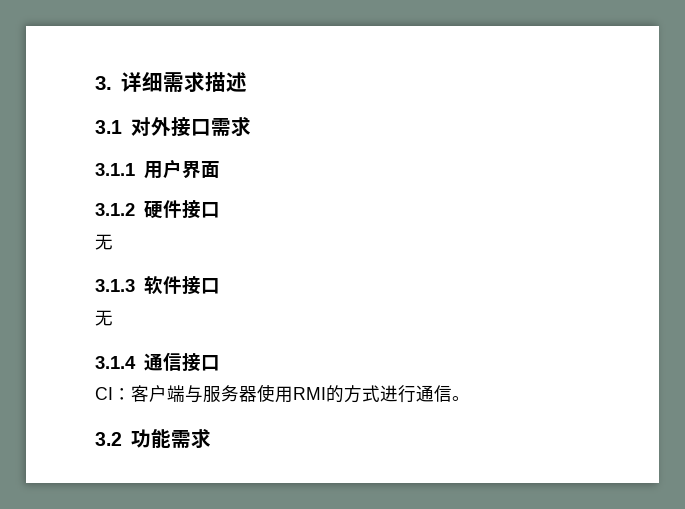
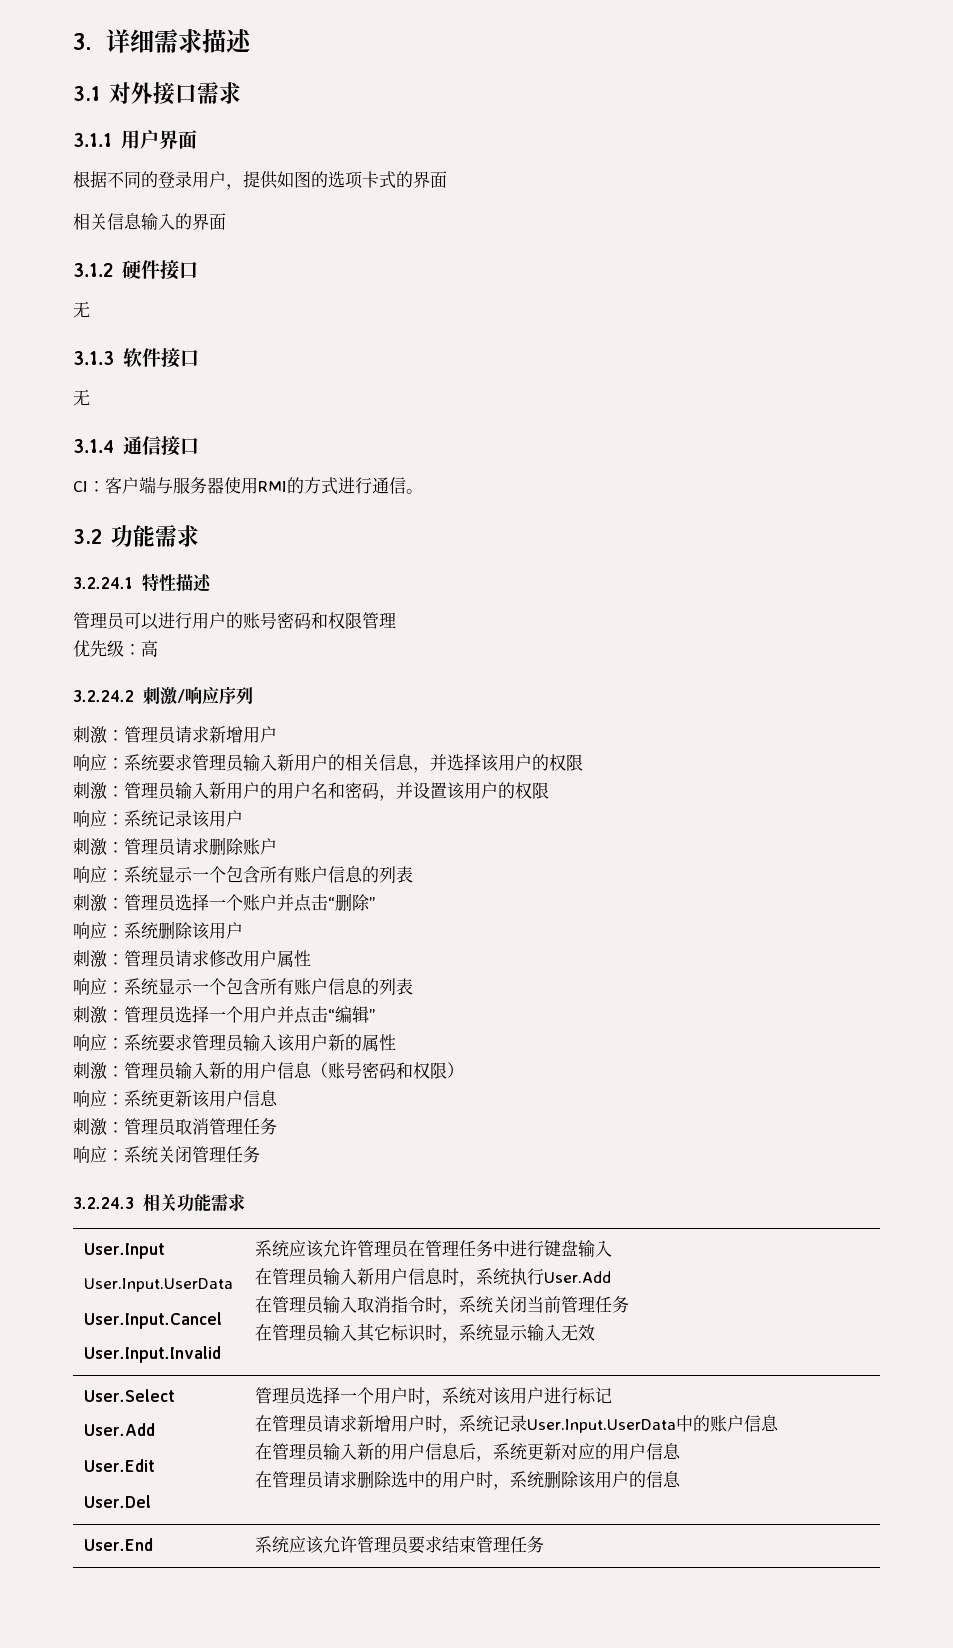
+ 根据不同的登录用户，提供如图的选项卡式的界面
+ 相关信息输入的界面
+ 3.2.24.1特性描述
+ 管理员可以进行用户的账号密码和权限管理
+ 优先级：高
+ 3.2.24.2刺激/响应序列
+ 刺激：管理员请求新增用户
+ 响应：系统要求管理员输入新用户的相关信息，并选择该用户的权限
+ 刺激：管理员输入新用户的用户名和密码，并设置该用户的权限
+ 响应：系统记录该用户
+ 刺激：管理员请求删除账户
+ 响应：系统显示一个包含所有账户信息的列表
+ 刺激：管理员选择一个账户并点击“删除”
+ 响应：系统删除该用户
+ 刺激：管理员请求修改用户属性
+ 响应：系统显示一个包含所有账户信息的列表
+ 刺激：管理员选择一个用户并点击“编辑”
+ 响应：系统要求管理员输入该用户新的属性
+ 刺激：管理员输入新的用户信息（账号密码和权限）
+ 响应：系统更新该用户信息
+ 刺激：管理员取消管理任务
+ 响应：系统关闭管理任务
+ 3.2.24.3相关功能需求
+ User.Input
+ User.Input.UserData
+ User.Input.Cancel
+ User.Input.Invalid | 系统应该允许管理员在管理任务中进行键盘输入
+ 在管理员输入新用户信息时，系统执行User.Add
+ 在管理员输入取消指令时，系统关闭当前管理任务
+ 在管理员输入其它标识时，系统显示输入无效
+ User.Select
+ User.Add
+ User.Edit
+ User.Del | 管理员选择一个用户时，系统对该用户进行标记
+ 在管理员请求新增用户时，系统记录User.Input.UserData中的账户信息
+ 在管理员输入新的用户信息后，系统更新对应的用户信息
+ 在管理员请求删除选中的用户时，系统删除该用户的信息
+ User.End | 系统应该允许管理员要求结束管理任务

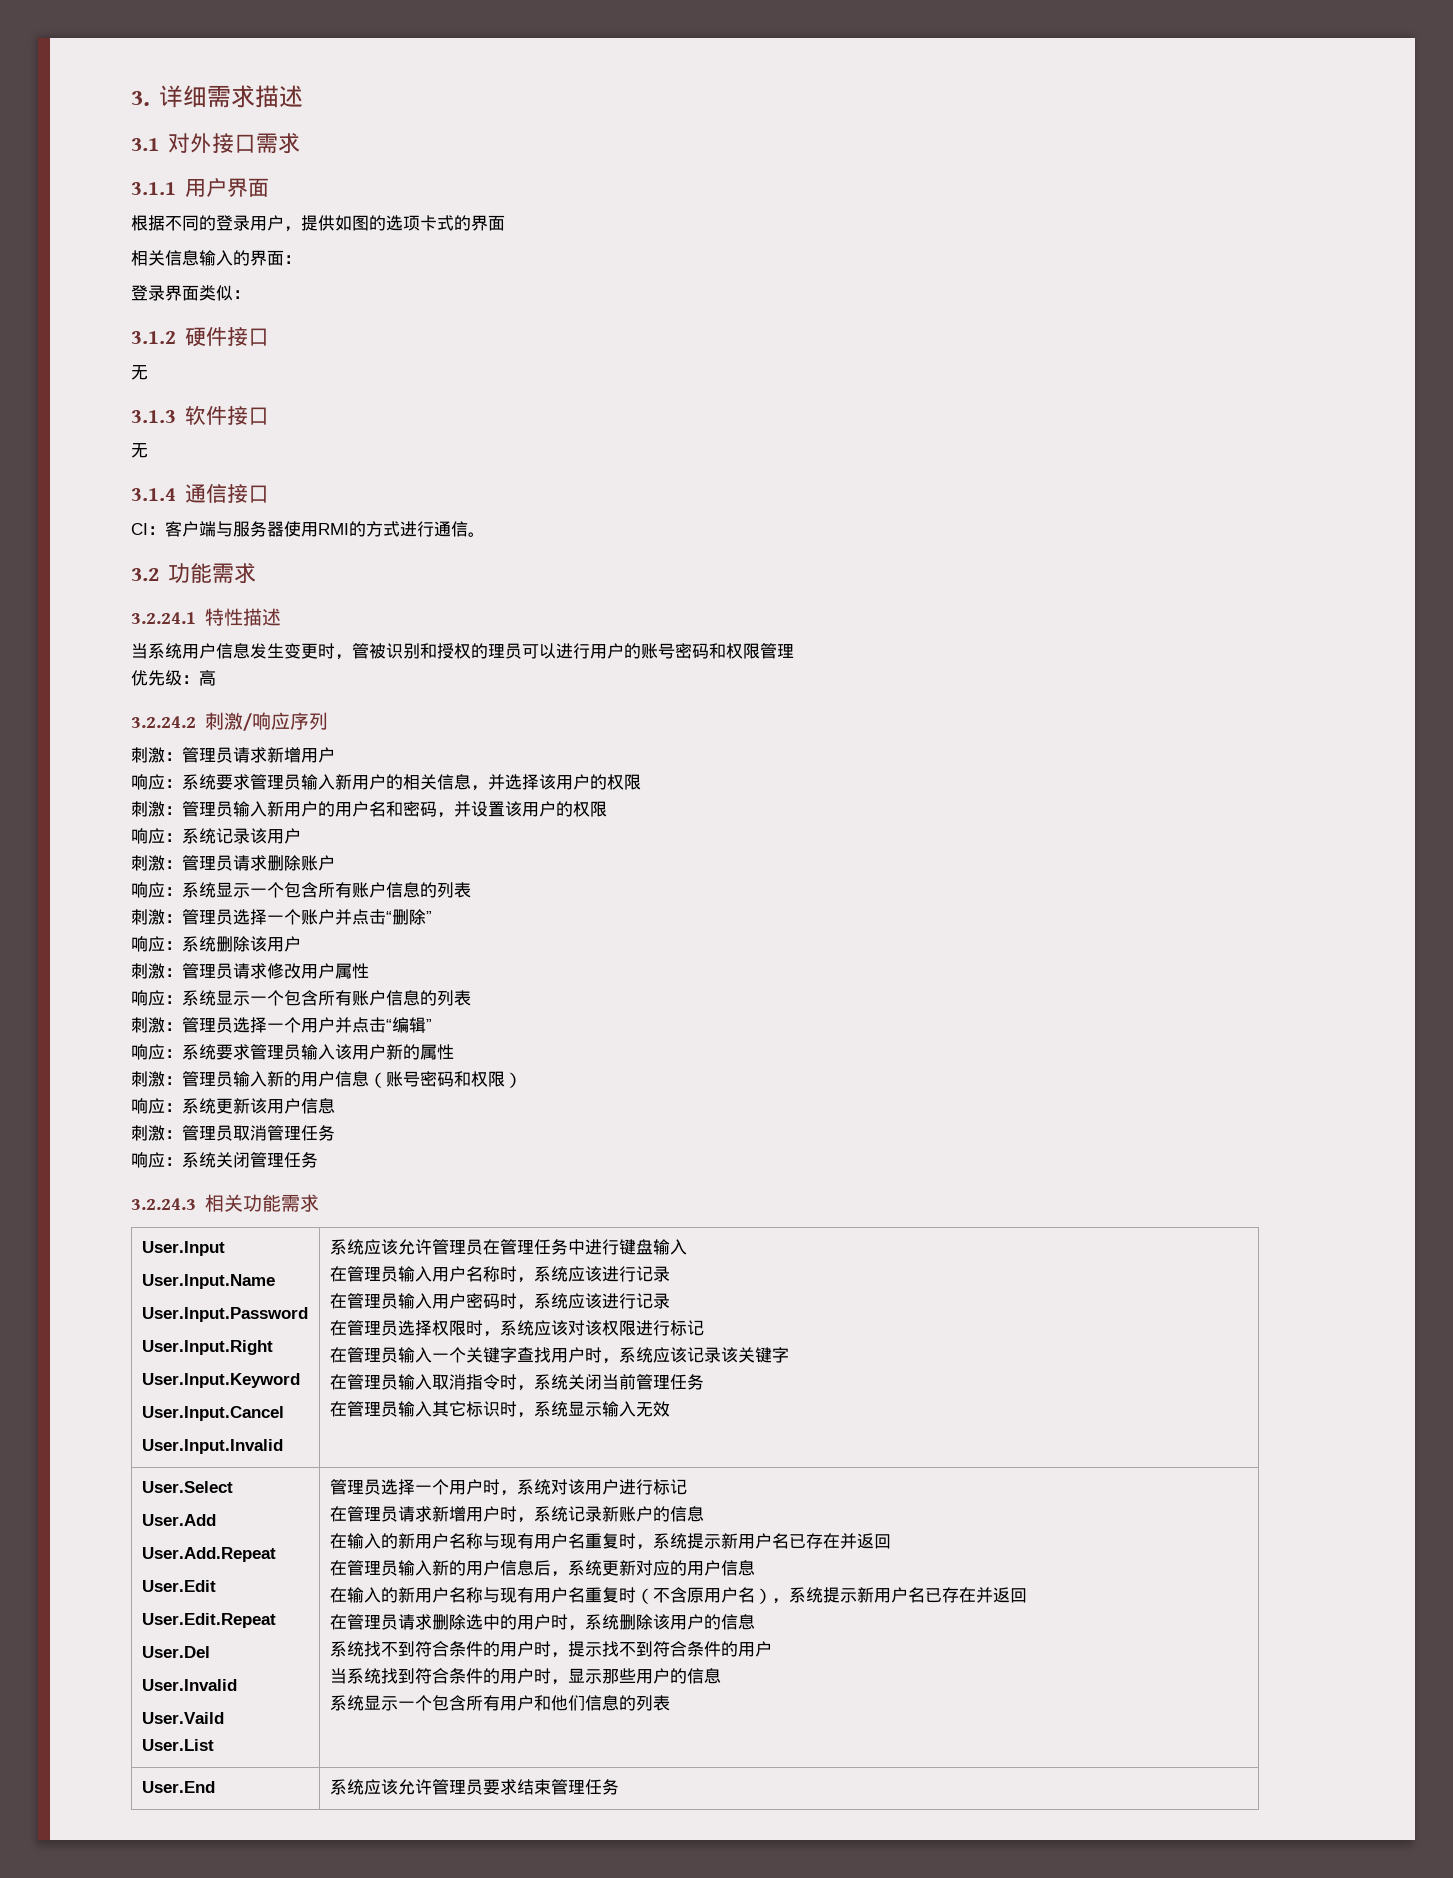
- 相关信息输入的界面
+ 相关信息输入的界面：
+ 登录界面类似：
- 管理员可以进行用户的账号密码和权限管理
+ 当系统用户信息发生变更时，管被识别和授权的理员可以进行用户的账号密码和权限管理
  User.Input
- User.Input.UserData
+ User.Input.Name
+ User.Input.Password
+ User.Input.Right
+ User.Input.Keyword
- 在管理员输入新用户信息时，系统执行User.Add
+ 在管理员输入用户名称时，系统应该进行记录
+ 在管理员输入用户密码时，系统应该进行记录
+ 在管理员选择权限时，系统应该对该权限进行标记
+ 在管理员输入一个关键字查找用户时，系统应该记录该关键字
+ User.Add.Repeat
+ User.Edit.Repeat
+ User.Invalid
+ User.Vaild
+ User.List
- 在管理员请求新增用户时，系统记录User.Input.UserData中的账户信息
+ 在管理员请求新增用户时，系统记录新账户的信息
+ 在输入的新用户名称与现有用户名重复时，系统提示新用户名已存在并返回
+ 在输入的新用户名称与现有用户名重复时（不含原用户名），系统提示新用户名已存在并返回
+ 系统找不到符合条件的用户时，提示找不到符合条件的用户
+ 当系统找到符合条件的用户时，显示那些用户的信息
+ 系统显示一个包含所有用户和他们信息的列表

